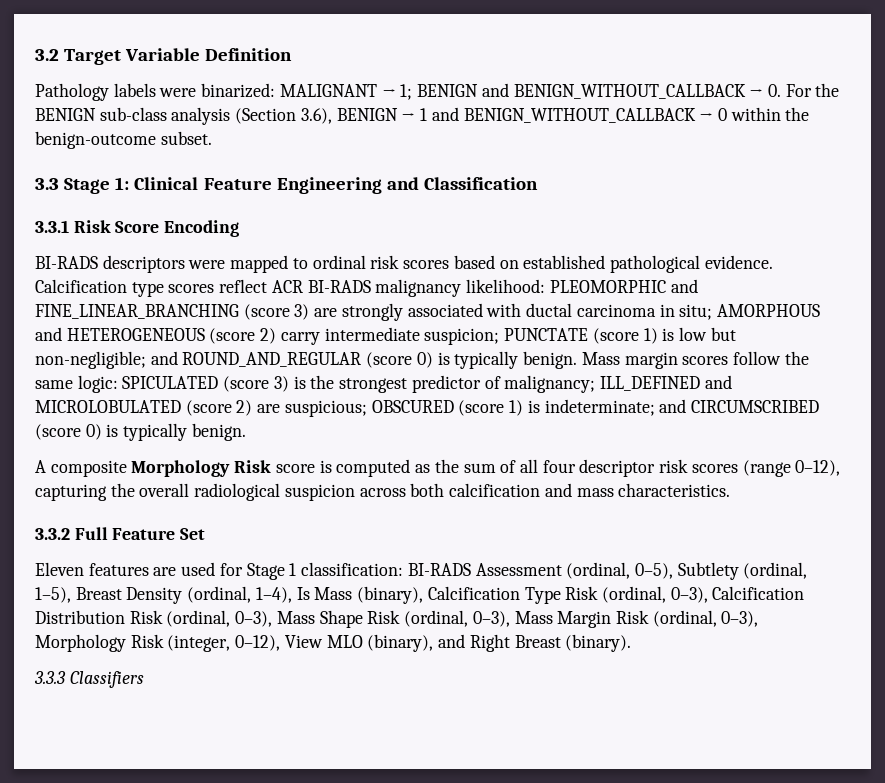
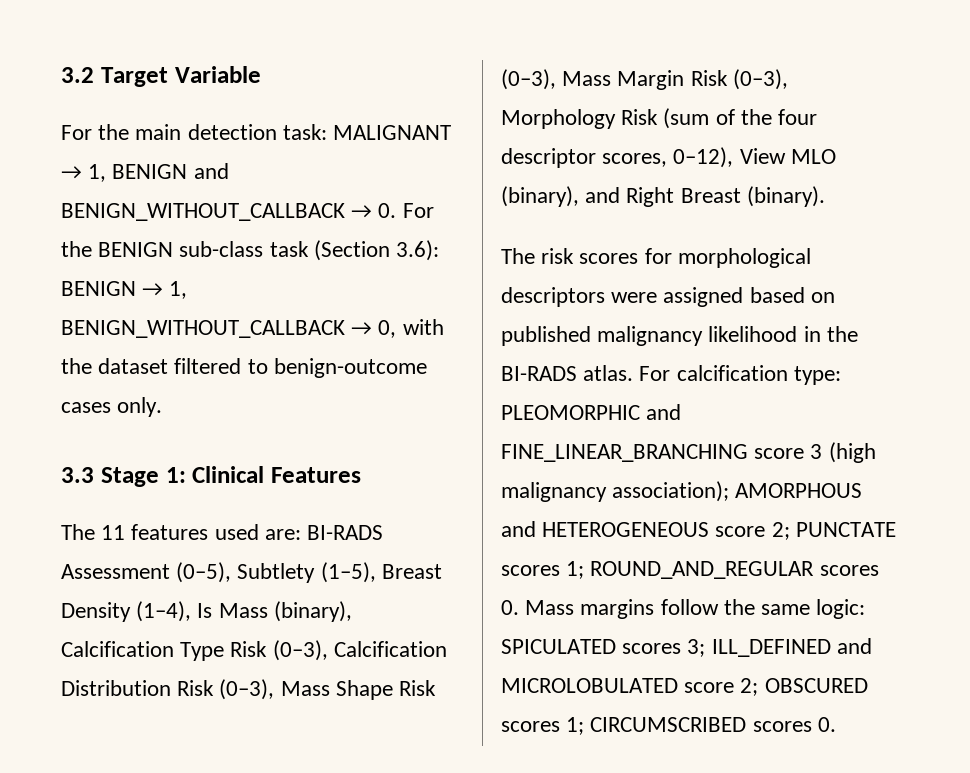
- 3.2 Target Variable Definition
- Pathology labels were binarized: MALIGNANT → 1; BENIGN and BENIGN_WITHOUT_CALLBACK → 0. For the BENIGN sub-class analysis (Section 3.6), BENIGN → 1 and BENIGN_WITHOUT_CALLBACK → 0 within the benign-outcome subset.
- 3.3 Stage 1: Clinical Feature Engineering and Classification
- 3.3.1 Risk Score Encoding
- BI-RADS descriptors were mapped to ordinal risk scores based on established pathological evidence. Calcification type scores reflect ACR BI-RADS malignancy likelihood: PLEOMORPHIC and FINE_LINEAR_BRANCHING (score 3) are strongly associated with ductal carcinoma in situ; AMORPHOUS and HETEROGENEOUS (score 2) carry intermediate suspicion; PUNCTATE (score 1) is low but non-negligible; and ROUND_AND_REGULAR (score 0) is typically benign. Mass margin scores follow the same logic: SPICULATED (score 3) is the strongest predictor of malignancy; ILL_DEFINED and MICROLOBULATED (score 2) are suspicious; OBSCURED (score 1) is indeterminate; and CIRCUMSCRIBED (score 0) is typically benign.
- A composite Morphology Risk score is computed as the sum of all four descriptor risk scores (range 0–12), capturing the overall radiological suspicion across both calcification and mass characteristics.
- 3.3.2 Full Feature Set
- Eleven features are used for Stage 1 classification: BI-RADS Assessment (ordinal, 0–5), Subtlety (ordinal, 1–5), Breast Density (ordinal, 1–4), Is Mass (binary), Calcification Type Risk (ordinal, 0–3), Calcification Distribution Risk (ordinal, 0–3), Mass Shape Risk (ordinal, 0–3), Mass Margin Risk (ordinal, 0–3), Morphology Risk (integer, 0–12), View MLO (binary), and Right Breast (binary).
+ 3.2 Target Variable
+ For the main detection task: MALIGNANT → 1, BENIGN and BENIGN_WITHOUT_CALLBACK → 0. For the BENIGN sub-class task (Section 3.6): BENIGN → 1, BENIGN_WITHOUT_CALLBACK → 0, with the dataset filtered to benign-outcome cases only.
+ 3.3 Stage 1: Clinical Features
+ The 11 features used are: BI-RADS Assessment (0–5), Subtlety (1–5), Breast Density (1–4), Is Mass (binary), Calcification Type Risk (0–3), Calcification Distribution Risk (0–3), Mass Shape Risk (0–3), Mass Margin Risk (0–3), Morphology Risk (sum of the four descriptor scores, 0–12), View MLO (binary), and Right Breast (binary).
- 3.3.3 Classifiers
+ The risk scores for morphological descriptors were assigned based on published malignancy likelihood in the BI-RADS atlas. For calcification type: PLEOMORPHIC and FINE_LINEAR_BRANCHING score 3 (high malignancy association); AMORPHOUS and HETEROGENEOUS score 2; PUNCTATE scores 1; ROUND_AND_REGULAR scores 0. Mass margins follow the same logic: SPICULATED scores 3; ILL_DEFINED and MICROLOBULATED score 2; OBSCURED scores 1; CIRCUMSCRIBED scores 0.

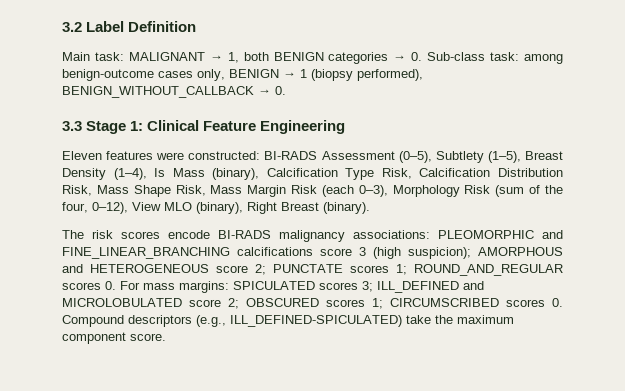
- 3.2 Target Variable
- For the main detection task: MALIGNANT → 1, BENIGN and BENIGN_WITHOUT_CALLBACK → 0. For the BENIGN sub-class task (Section 3.6): BENIGN → 1, BENIGN_WITHOUT_CALLBACK → 0, with the dataset filtered to benign-outcome cases only.
- 3.3 Stage 1: Clinical Features
- The 11 features used are: BI-RADS Assessment (0–5), Subtlety (1–5), Breast Density (1–4), Is Mass (binary), Calcification Type Risk (0–3), Calcification Distribution Risk (0–3), Mass Shape Risk (0–3), Mass Margin Risk (0–3), Morphology Risk (sum of the four descriptor scores, 0–12), View MLO (binary), and Right Breast (binary).
+ 3.2 Label Definition
+ Main task: MALIGNANT → 1, both BENIGN categories → 0. Sub-class task: among benign-outcome cases only, BENIGN → 1 (biopsy performed), BENIGN_WITHOUT_CALLBACK → 0.
+ 3.3 Stage 1: Clinical Feature Engineering
+ Eleven features were constructed: BI-RADS Assessment (0–5), Subtlety (1–5), Breast Density (1–4), Is Mass (binary), Calcification Type Risk, Calcification Distribution Risk, Mass Shape Risk, Mass Margin Risk (each 0–3), Morphology Risk (sum of the four, 0–12), View MLO (binary), Right Breast (binary).
- The risk scores for morphological descriptors were assigned based on published malignancy likelihood in the BI-RADS atlas. For calcification type: PLEOMORPHIC and FINE_LINEAR_BRANCHING score 3 (high malignancy association); AMORPHOUS and HETEROGENEOUS score 2; PUNCTATE scores 1; ROUND_AND_REGULAR scores 0. Mass margins follow the same logic: SPICULATED scores 3; ILL_DEFINED and MICROLOBULATED score 2; OBSCURED scores 1; CIRCUMSCRIBED scores 0.
+ The risk scores encode BI-RADS malignancy associations: PLEOMORPHIC and FINE_LINEAR_BRANCHING calcifications score 3 (high suspicion); AMORPHOUS and HETEROGENEOUS score 2; PUNCTATE scores 1; ROUND_AND_REGULAR scores 0. For mass margins: SPICULATED scores 3; ILL_DEFINED and MICROLOBULATED score 2; OBSCURED scores 1; CIRCUMSCRIBED scores 0. Compound descriptors (e.g., ILL_DEFINED-SPICULATED) take the maximum component score.

